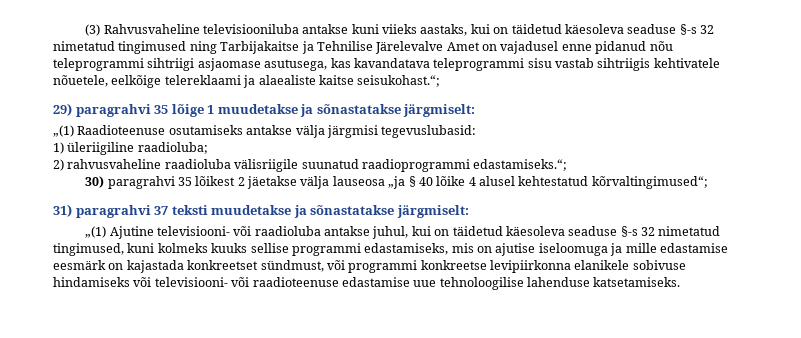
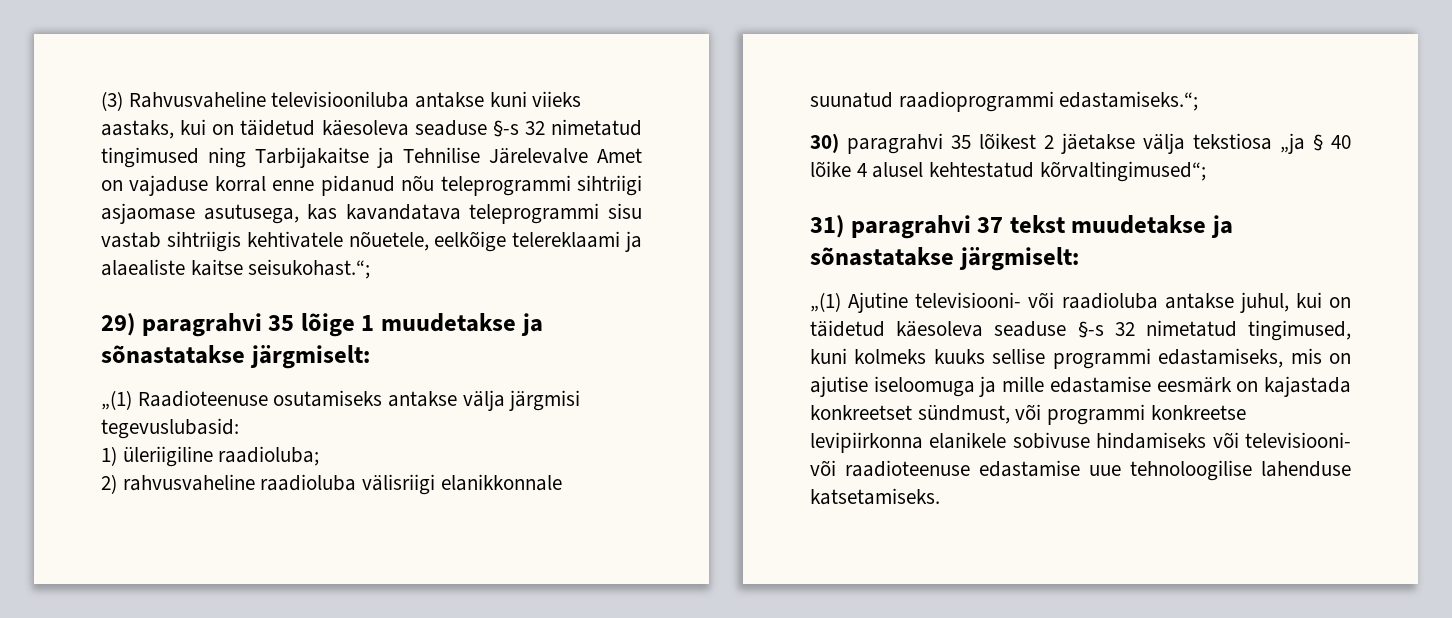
- (3) Rahvusvaheline televisiooniluba antakse kuni viieks aastaks, kui on täidetud käesoleva seaduse §-s 32 nimetatud tingimused ning Tarbijakaitse ja Tehnilise Järelevalve Amet on vajadusel enne pidanud nõu teleprogrammi sihtriigi asjaomase asutusega, kas kavandatava teleprogrammi sisu vastab sihtriigis kehtivatele nõuetele, eelkõige telereklaami ja alaealiste kaitse seisukohast.“;
+ (3) Rahvusvaheline televisiooniluba antakse kuni viieks aastaks, kui on täidetud käesoleva seaduse §-s 32 nimetatud tingimused ning Tarbijakaitse ja Tehnilise Järelevalve Amet on vajaduse korral enne pidanud nõu teleprogrammi sihtriigi asjaomase asutusega, kas kavandatava teleprogrammi sisu vastab sihtriigis kehtivatele nõuetele, eelkõige telereklaami ja alaealiste kaitse seisukohast.“;
- 2) rahvusvaheline raadioluba välisriigile suunatud raadioprogrammi edastamiseks.“;
+ 2) rahvusvaheline raadioluba välisriigi elanikkonnale suunatud raadioprogrammi edastamiseks.“;
- 30) paragrahvi 35 lõikest 2 jäetakse välja lauseosa „ja § 40 lõike 4 alusel kehtestatud kõrvaltingimused“;
+ 30) paragrahvi 35 lõikest 2 jäetakse välja tekstiosa „ja § 40 lõike 4 alusel kehtestatud kõrvaltingimused“;
- 31) paragrahvi 37 teksti muudetakse ja sõnastatakse järgmiselt:
+ 31) paragrahvi 37 tekst muudetakse ja sõnastatakse järgmiselt:

